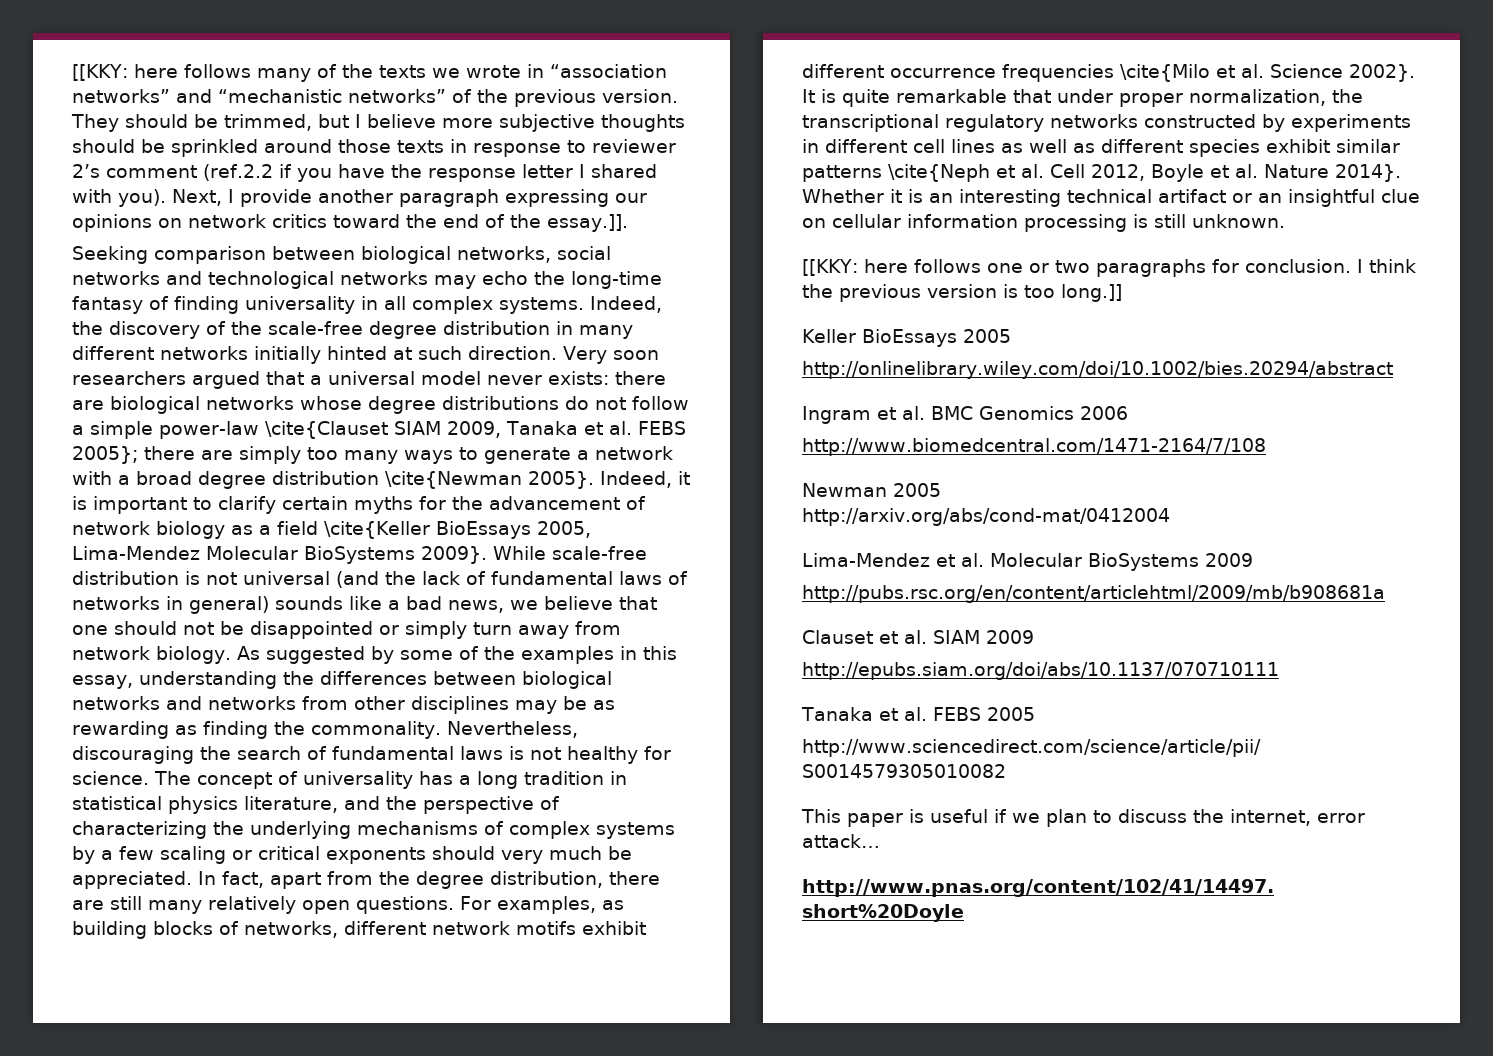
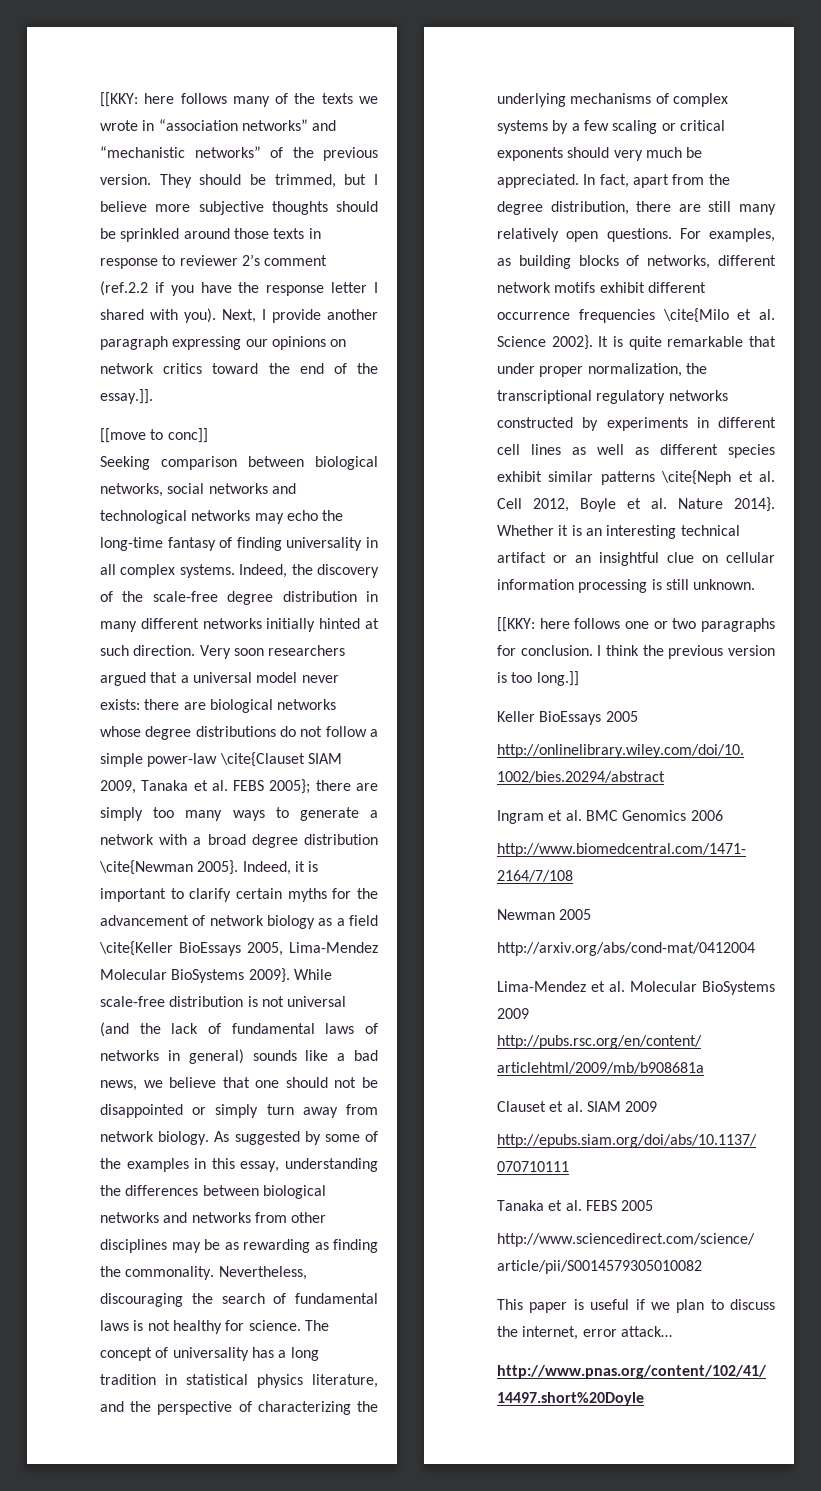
+ [[move to conc]]

